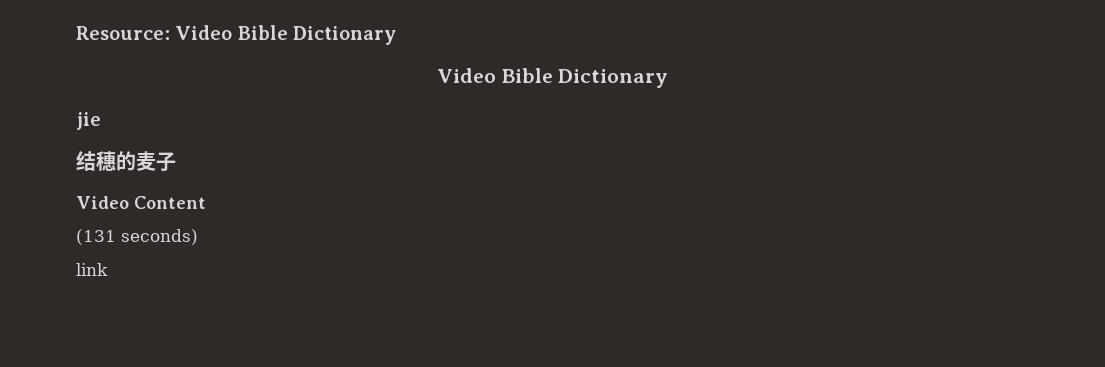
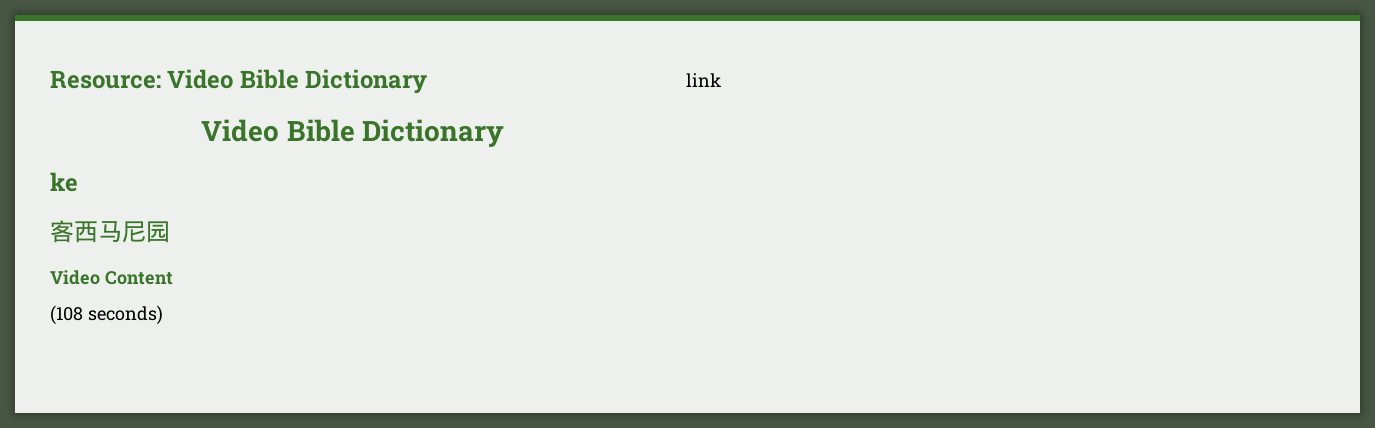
- jie
- 结穗的麦子
+ ke
+ 客西马尼园
- (131 seconds)
+ (108 seconds)

